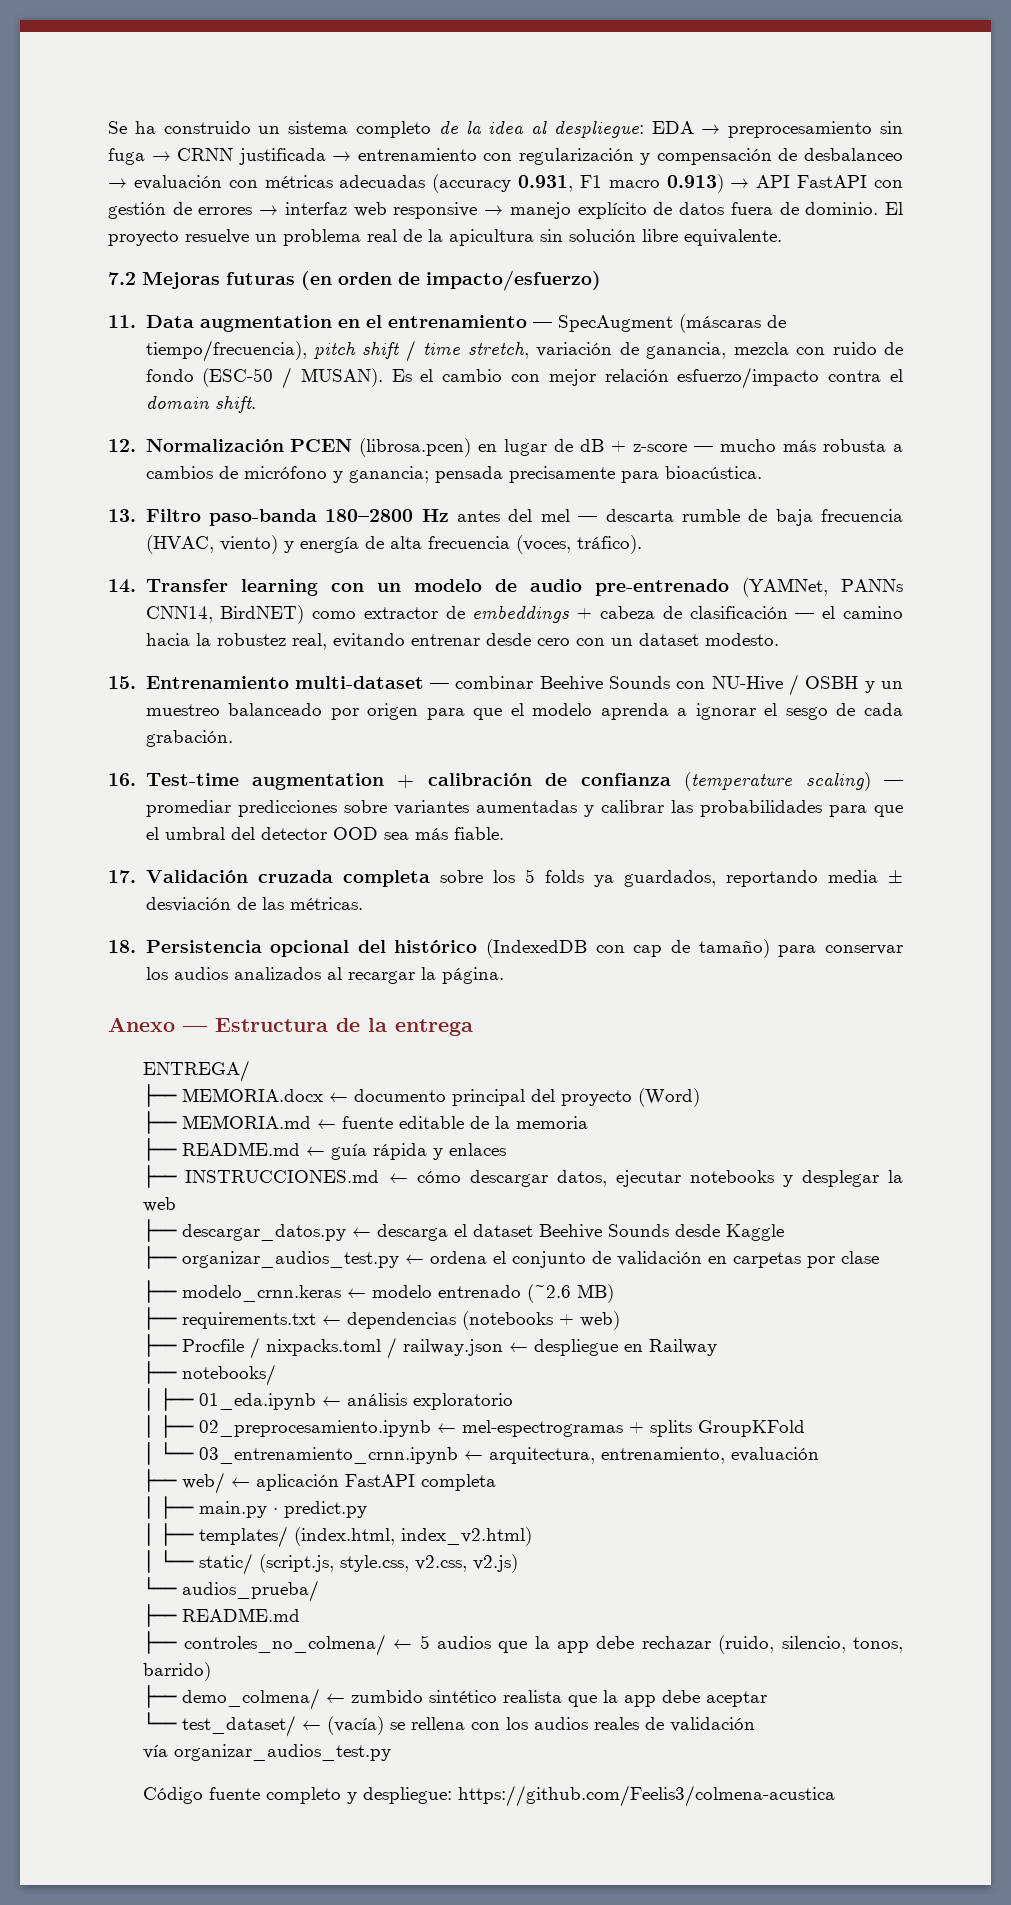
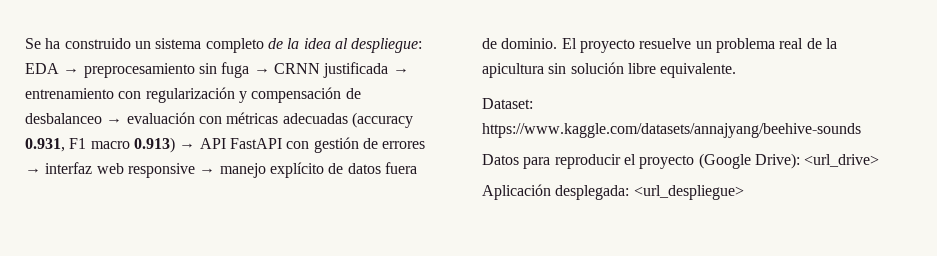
- 7.2 Mejoras futuras (en orden de impacto/esfuerzo)
- 11. Data augmentation en el entrenamiento — SpecAugment (máscaras de tiempo/frecuencia), pitch shift / time stretch, variación de ganancia, mezcla con ruido de fondo (ESC-50 / MUSAN). Es el cambio con mejor relación esfuerzo/impacto contra el domain shift.
- 12. Normalización PCEN (librosa.pcen) en lugar de dB + z-score — mucho más robusta a cambios de micrófono y ganancia; pensada precisamente para bioacústica.
- 13. Filtro paso-banda 180–2800 Hz antes del mel — descarta rumble de baja frecuencia (HVAC, viento) y energía de alta frecuencia (voces, tráfico).
- 14. Transfer learning con un modelo de audio pre-entrenado (YAMNet, PANNs CNN14, BirdNET) como extractor de embeddings + cabeza de clasificación — el camino hacia la robustez real, evitando entrenar desde cero con un dataset modesto.
- 15. Entrenamiento multi-dataset — combinar Beehive Sounds con NU-Hive / OSBH y un muestreo balanceado por origen para que el modelo aprenda a ignorar el sesgo de cada grabación.
- 16. Test-time augmentation + calibración de confianza (temperature scaling) — promediar predicciones sobre variantes aumentadas y calibrar las probabilidades para que el umbral del detector OOD sea más fiable.
- 17. Validación cruzada completa sobre los 5 folds ya guardados, reportando media ± desviación de las métricas.
- 18. Persistencia opcional del histórico (IndexedDB con cap de tamaño) para conservar los audios analizados al recargar la página.
- Anexo — Estructura de la entrega
- ENTREGA/
- ├── MEMORIA.docx ← documento principal del proyecto (Word)
- ├── MEMORIA.md ← fuente editable de la memoria
- ├── README.md ← guía rápida y enlaces
- ├── INSTRUCCIONES.md ← cómo descargar datos, ejecutar notebooks y desplegar la web
- ├── descargar_datos.py ← descarga el dataset Beehive Sounds desde Kaggle
- ├── organizar_audios_test.py ← ordena el conjunto de validación en carpetas por clase
- ├── modelo_crnn.keras ← modelo entrenado (~2.6 MB)
- ├── requirements.txt ← dependencias (notebooks + web)
- ├── Procfile / nixpacks.toml / railway.json ← despliegue en Railway
- ├── notebooks/
- │ ├── 01_eda.ipynb ← análisis exploratorio
- │ ├── 02_preprocesamiento.ipynb ← mel-espectrogramas + splits GroupKFold
- │ └── 03_entrenamiento_crnn.ipynb ← arquitectura, entrenamiento, evaluación
- ├── web/ ← aplicación FastAPI completa
- │ ├── main.py · predict.py
- │ ├── templates/ (index.html, index_v2.html)
- │ └── static/ (script.js, style.css, v2.css, v2.js)
- └── audios_prueba/
- ├── README.md
- ├── controles_no_colmena/ ← 5 audios que la app debe rechazar (ruido, silencio, tonos, barrido)
- ├── demo_colmena/ ← zumbido sintético realista que la app debe aceptar
- └── test_dataset/ ← (vacía) se rellena con los audios reales de validación
- vía organizar_audios_test.py
- Código fuente completo y despliegue: https://github.com/Feelis3/colmena-acustica
+ Dataset: https://www.kaggle.com/datasets/annajyang/beehive-sounds
+ Datos para reproducir el proyecto (Google Drive): <url_drive>
+ Aplicación desplegada: <url_despliegue>

